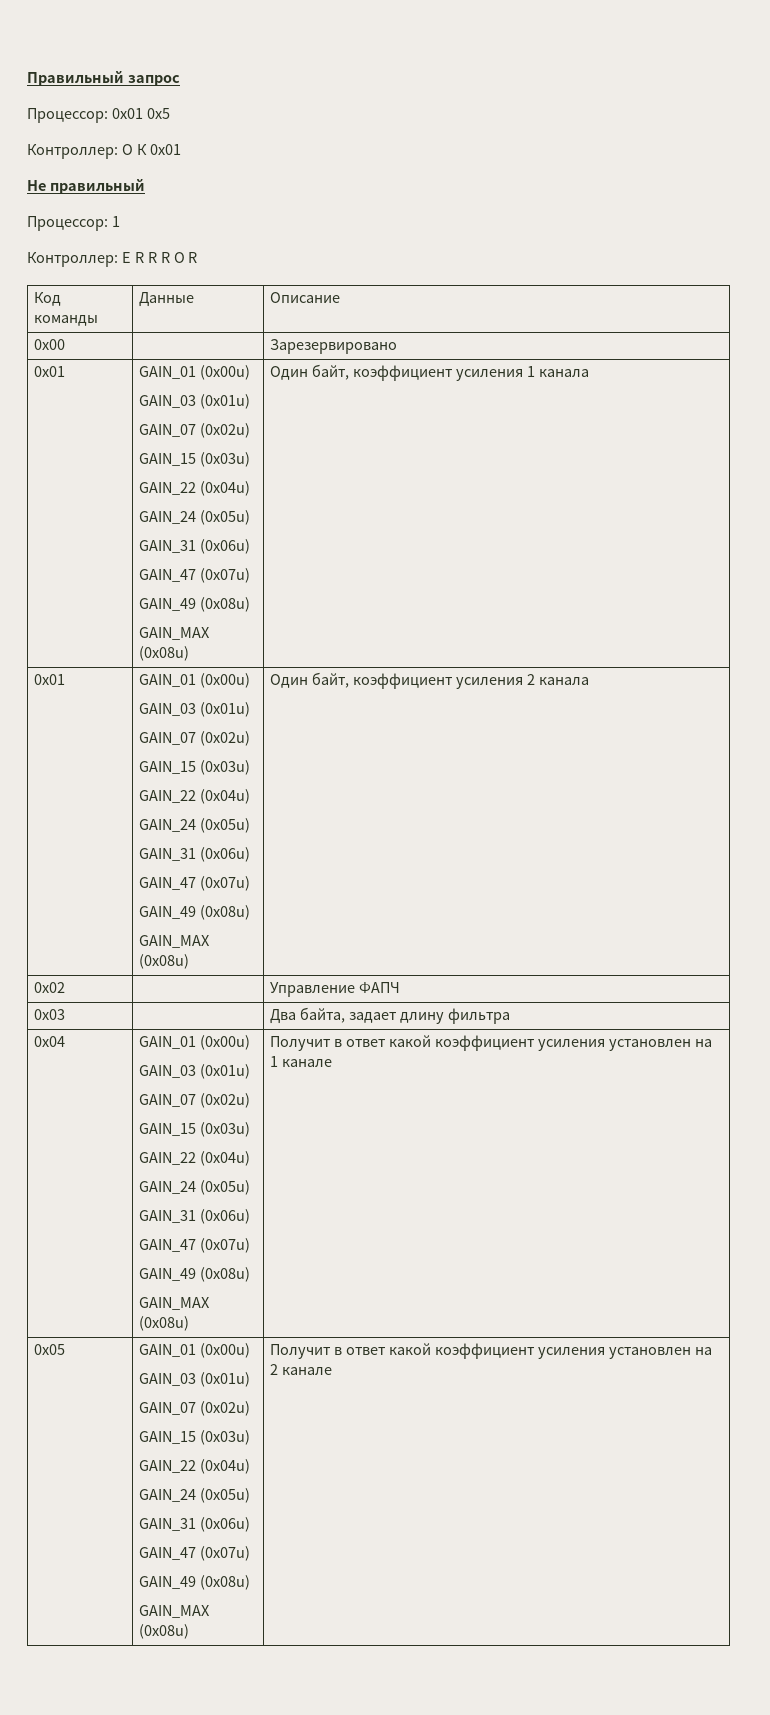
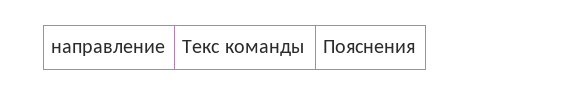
- Правильный запрос
- Процессор: 0х01 0х5
- Контроллер: О К 0х01
- Не правильный
- Процессор: 1
- Контроллер: E R R R O R
- Код команды | Данные | Описание
- 0х00 | | Зарезервировано
- 0х01 | GAIN_01 (0x00u)
- GAIN_03 (0x01u)
- GAIN_07 (0x02u)
- GAIN_15 (0x03u)
- GAIN_22 (0x04u)
- GAIN_24 (0x05u)
- GAIN_31 (0x06u)
- GAIN_47 (0x07u)
- GAIN_49 (0x08u)
- GAIN_MAX (0x08u) | Один байт, коэффициент усиления 1 канала
- 0х01 | GAIN_01 (0x00u)
- GAIN_03 (0x01u)
- GAIN_07 (0x02u)
- GAIN_15 (0x03u)
- GAIN_22 (0x04u)
- GAIN_24 (0x05u)
- GAIN_31 (0x06u)
- GAIN_47 (0x07u)
- GAIN_49 (0x08u)
- GAIN_MAX (0x08u) | Один байт, коэффициент усиления 2 канала
- 0х02 | | Управление ФАПЧ
- 0х03 | | Два байта, задает длину фильтра
- 0х04 | GAIN_01 (0x00u)
- GAIN_03 (0x01u)
- GAIN_07 (0x02u)
- GAIN_15 (0x03u)
- GAIN_22 (0x04u)
- GAIN_24 (0x05u)
- GAIN_31 (0x06u)
- GAIN_47 (0x07u)
- GAIN_49 (0x08u)
- GAIN_MAX (0x08u) | Получит в ответ какой коэффициент усиления установлен на 1 канале
- 0х05 | GAIN_01 (0x00u)
- GAIN_03 (0x01u)
- GAIN_07 (0x02u)
- GAIN_15 (0x03u)
- GAIN_22 (0x04u)
- GAIN_24 (0x05u)
- GAIN_31 (0x06u)
- GAIN_47 (0x07u)
- GAIN_49 (0x08u)
- GAIN_MAX (0x08u) | Получит в ответ какой коэффициент усиления установлен на 2 канале
+ направление | Текс команды | Пояснения

